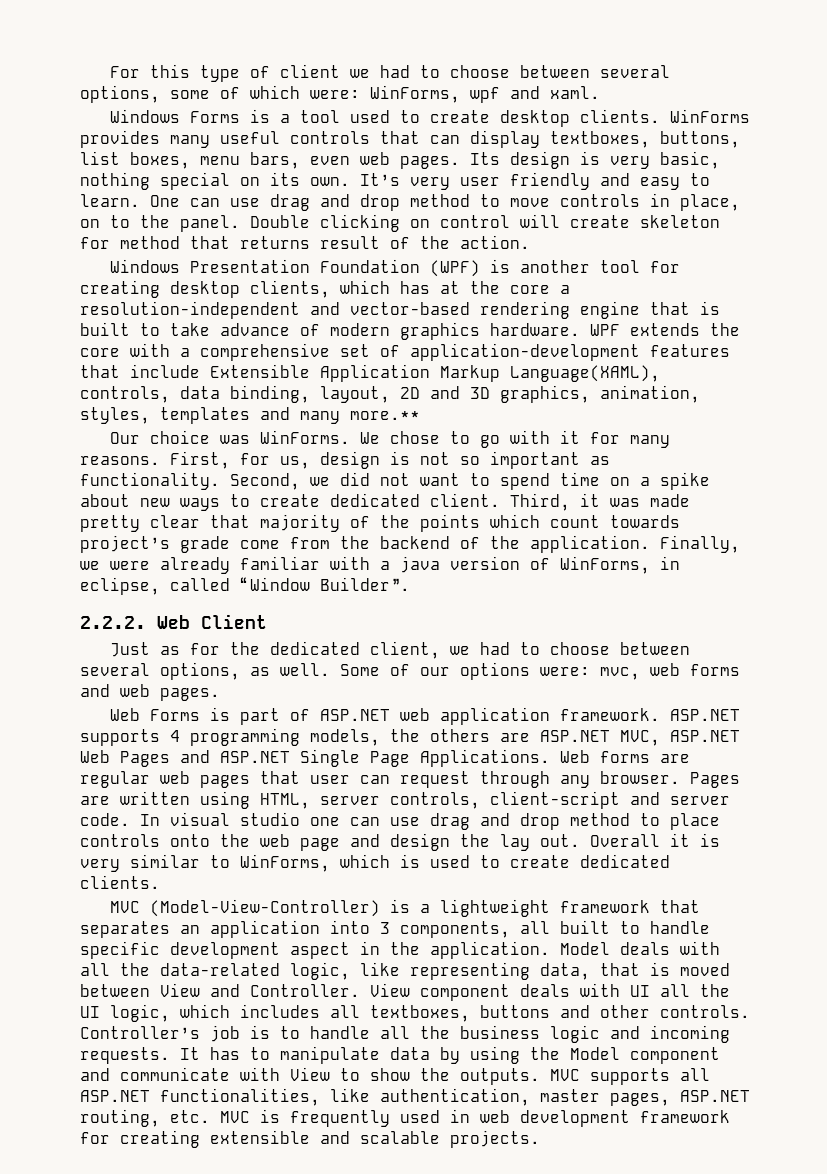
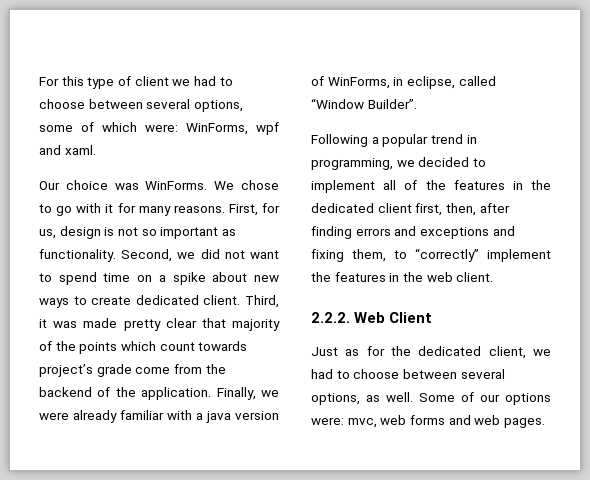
- Windows Forms is a tool used to create desktop clients. WinForms provides many useful controls that can display textboxes, buttons, list boxes, menu bars, even web pages. Its design is very basic, nothing special on its own. It’s very user friendly and easy to learn. One can use drag and drop method to move controls in place, on to the panel. Double clicking on control will create skeleton for method that returns result of the action.
- Windows Presentation Foundation (WPF) is another tool for creating desktop clients, which has at the core a resolution-independent and vector-based rendering engine that is built to take advance of modern graphics hardware. WPF extends the core with a comprehensive set of application-development features that include Extensible Application Markup Language(XAML), controls, data binding, layout, 2D and 3D graphics, animation, styles, templates and many more.**
+ Following a popular trend in programming, we decided to implement all of the features in the dedicated client first, then, after finding errors and exceptions and fixing them, to “correctly” implement the features in the web client.
- Web Forms is part of ASP.NET web application framework. ASP.NET supports 4 programming models, the others are ASP.NET MVC, ASP.NET Web Pages and ASP.NET Single Page Applications. Web forms are regular web pages that user can request through any browser. Pages are written using HTML, server controls, client-script and server code. In visual studio one can use drag and drop method to place controls onto the web page and design the lay out. Overall it is very similar to WinForms, which is used to create dedicated clients.
- MVC (Model-View-Controller) is a lightweight framework that separates an application into 3 components, all built to handle specific development aspect in the application. Model deals with all the data-related logic, like representing data, that is moved between View and Controller. View component deals with UI all the UI logic, which includes all textboxes, buttons and other controls. Controller’s job is to handle all the business logic and incoming requests. It has to manipulate data by using the Model component and communicate with View to show the outputs. MVC supports all ASP.NET functionalities, like authentication, master pages, ASP.NET routing, etc. MVC is frequently used in web development framework for creating extensible and scalable projects.

